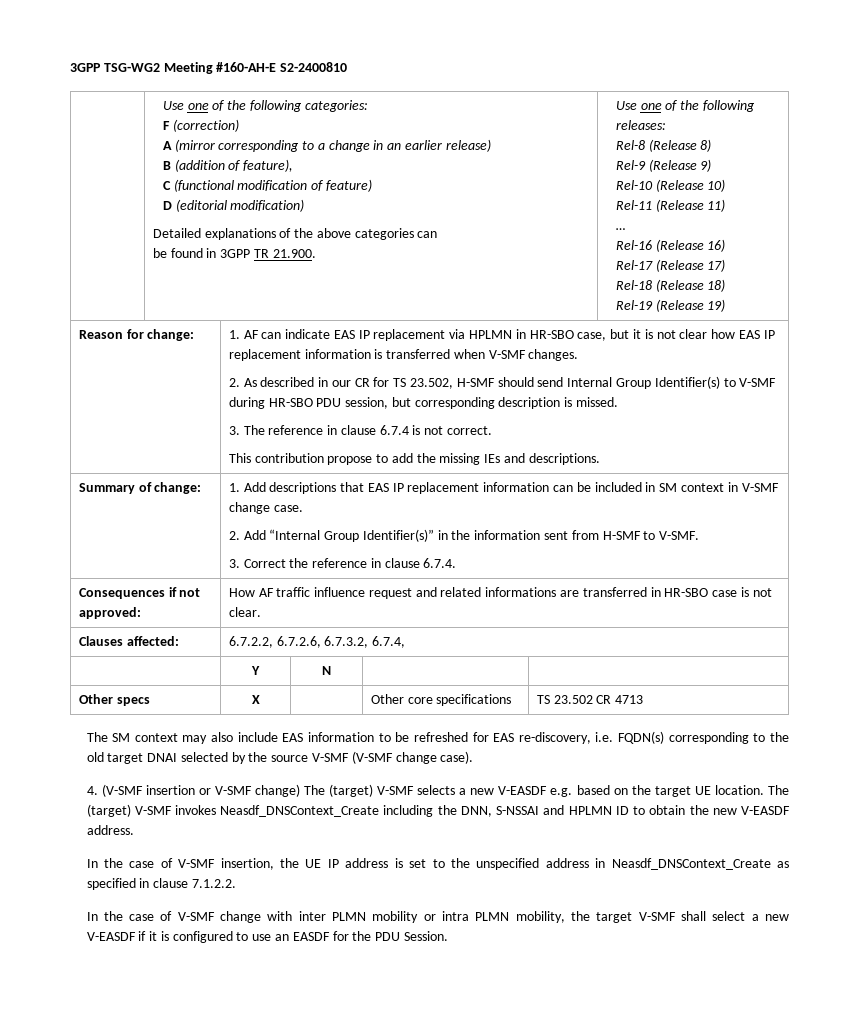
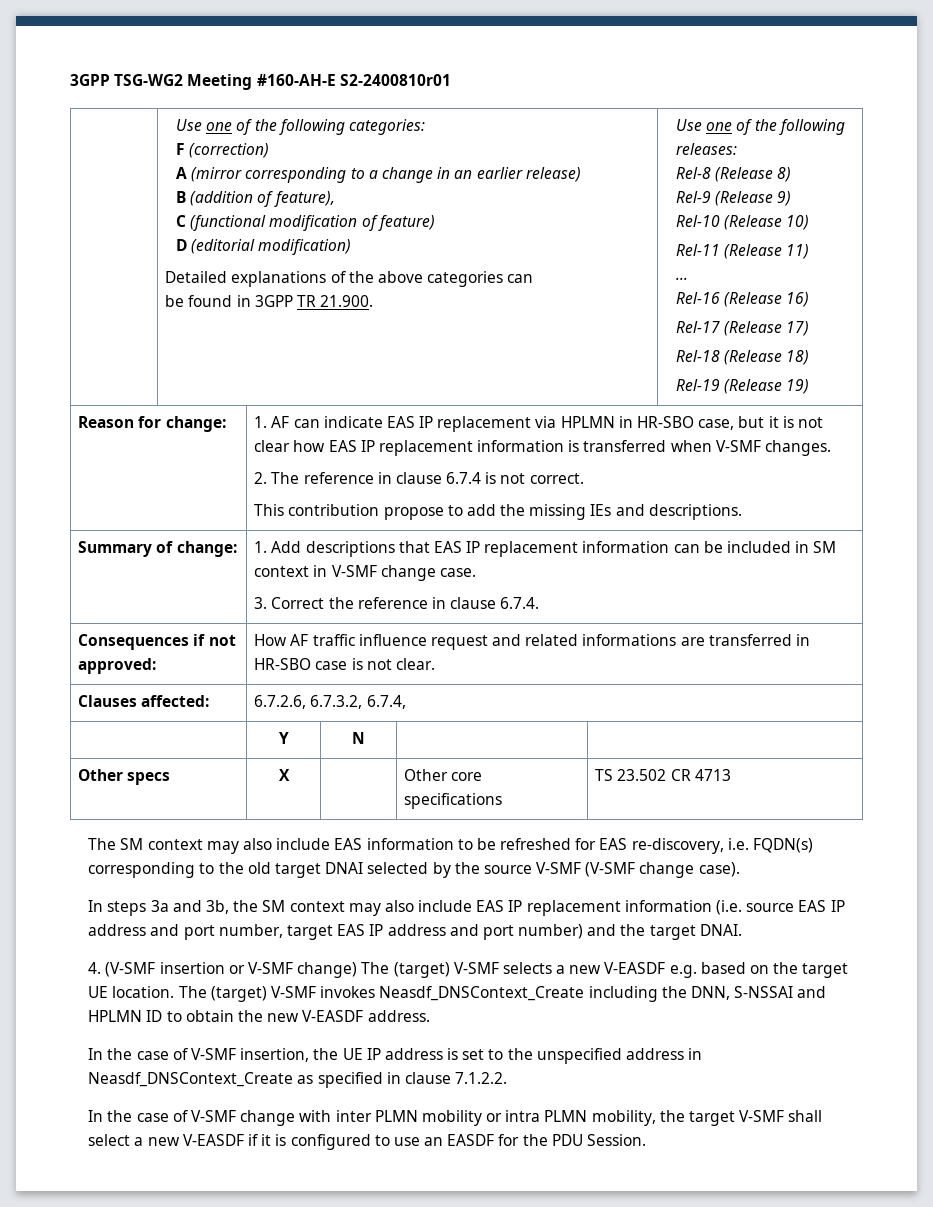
- 3GPP TSG-WG2 Meeting #160-AH-E S2-2400810
+ 3GPP TSG-WG2 Meeting #160-AH-E S2-2400810r01
- 2. As described in our CR for TS 23.502, H-SMF should send Internal Group Identifier(s) to V-SMF during HR-SBO PDU session, but corresponding description is missed.
- 3. The reference in clause 6.7.4 is not correct.
+ 2. The reference in clause 6.7.4 is not correct.
- 2. Add “Internal Group Identifier(s)” in the information sent from H-SMF to V-SMF.
- Clauses affected: | 6.7.2.2, 6.7.2.6, 6.7.3.2, 6.7.4,
+ Clauses affected: | 6.7.2.6, 6.7.3.2, 6.7.4,
+ In steps 3a and 3b, the SM context may also include EAS IP replacement information (i.e. source EAS IP address and port number, target EAS IP address and port number) and the target DNAI.

